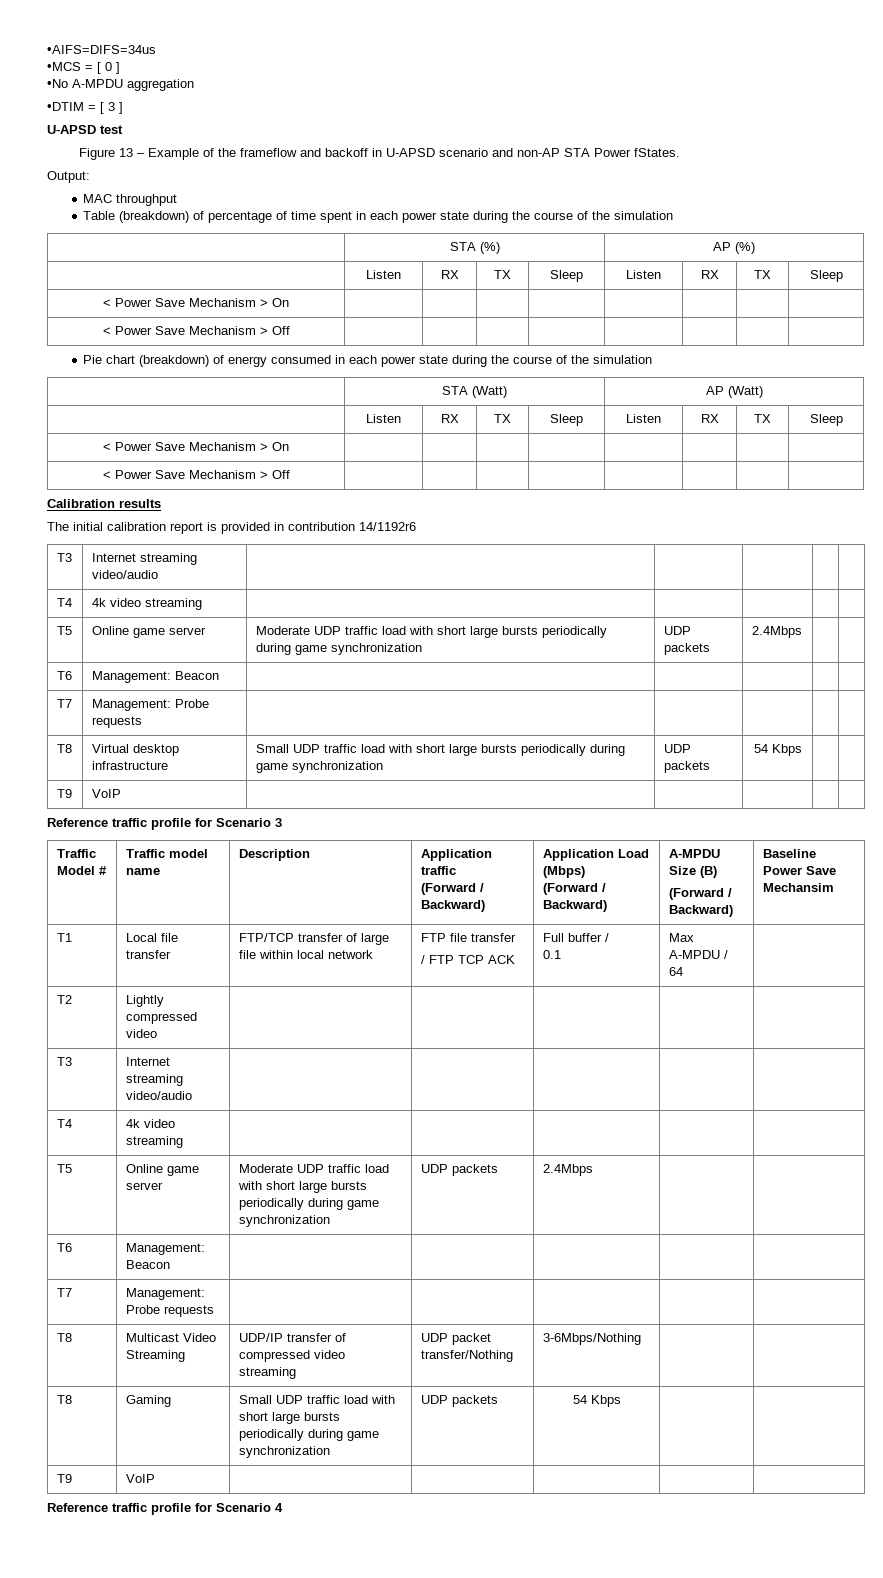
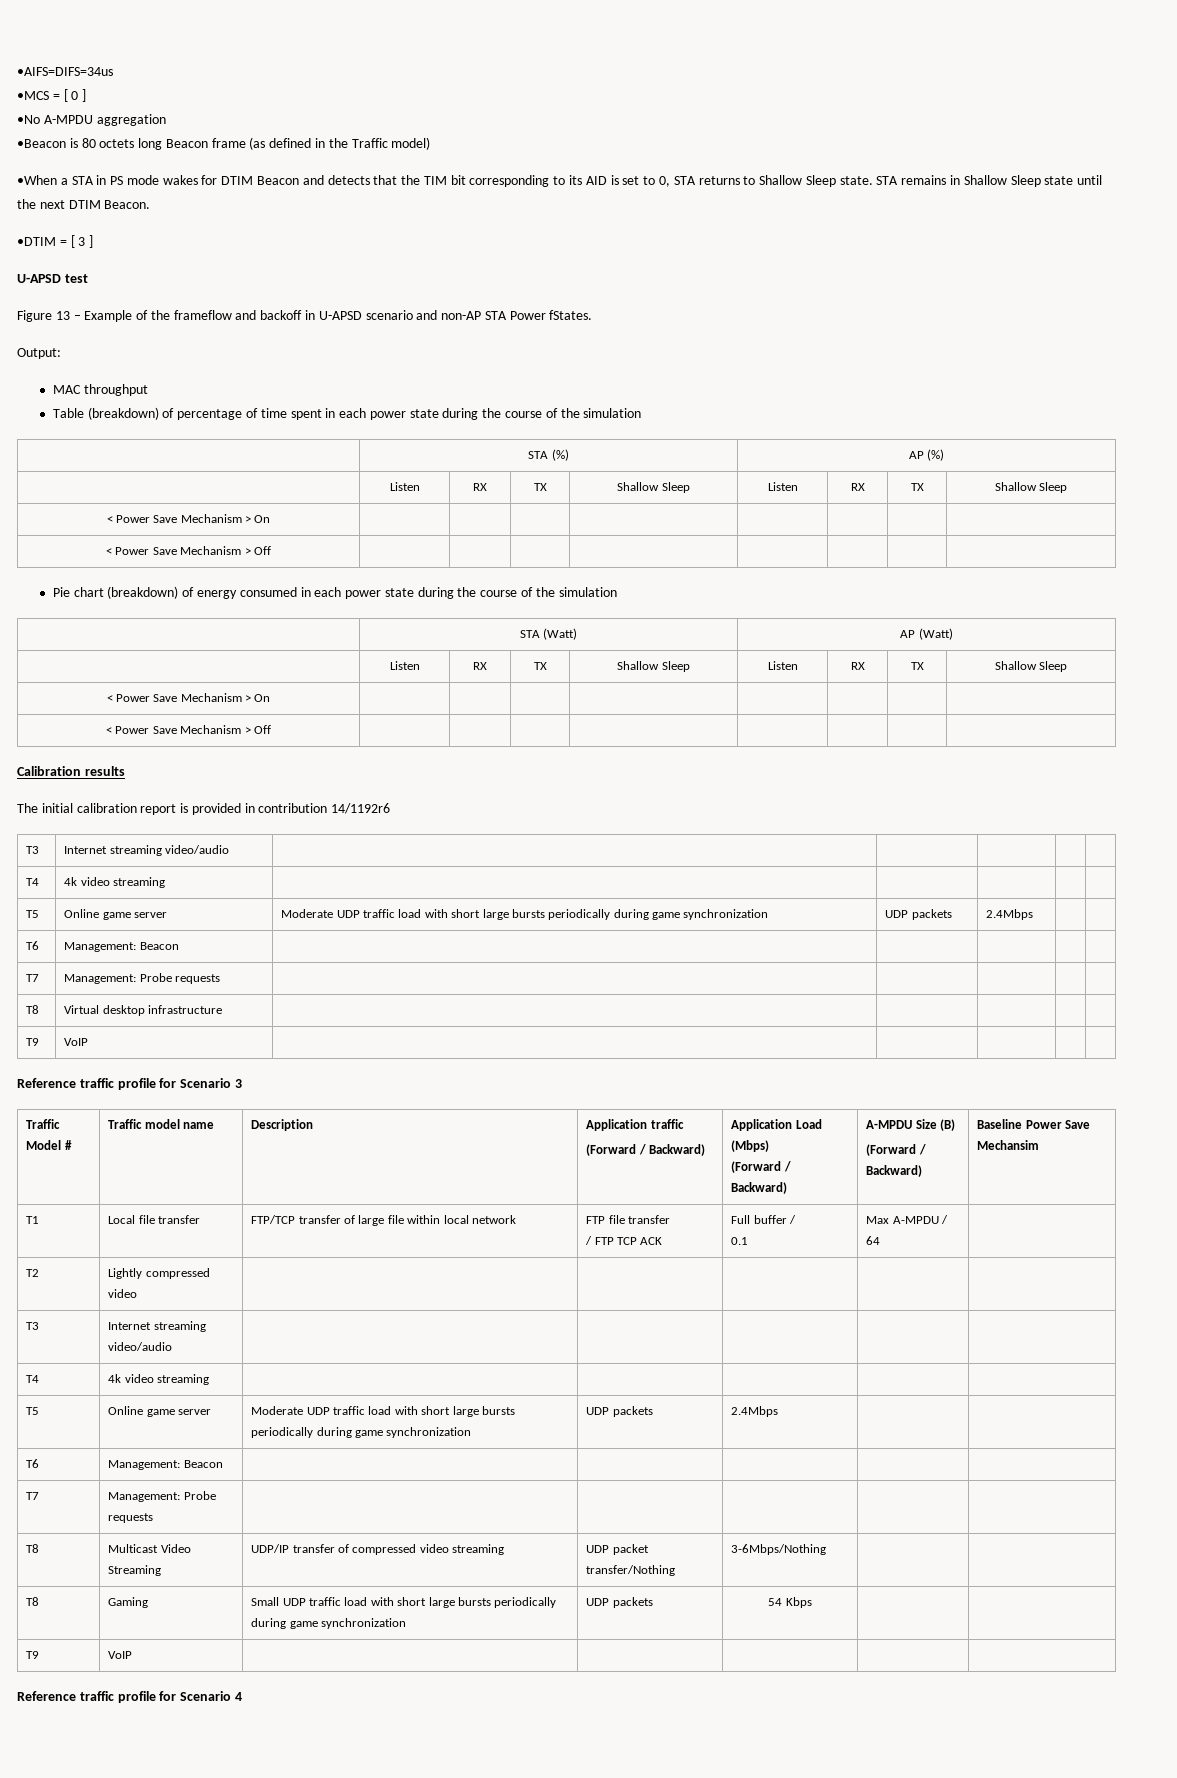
+ •Beacon is 80 octets long Beacon frame (as defined in the Traffic model)
+ •When a STA in PS mode wakes for DTIM Beacon and detects that the TIM bit corresponding to its AID is set to 0, STA returns to Shallow Sleep state. STA remains in Shallow Sleep state until the next DTIM Beacon.
  | STA (%) | AP (%)
- | Listen | RX | TX | Sleep | Listen | RX | TX | Sleep
+ | Listen | RX | TX | Shallow Sleep | Listen | RX | TX | Shallow Sleep
  | STA (Watt) | AP (Watt)
- | Listen | RX | TX | Sleep | Listen | RX | TX | Sleep
+ | Listen | RX | TX | Shallow Sleep | Listen | RX | TX | Shallow Sleep
- T8 | Virtual desktop infrastructure | Small UDP traffic load with short large bursts periodically during game synchronization | UDP packets | 54 Kbps | |
+ T8 | Virtual desktop infrastructure | | | | |

